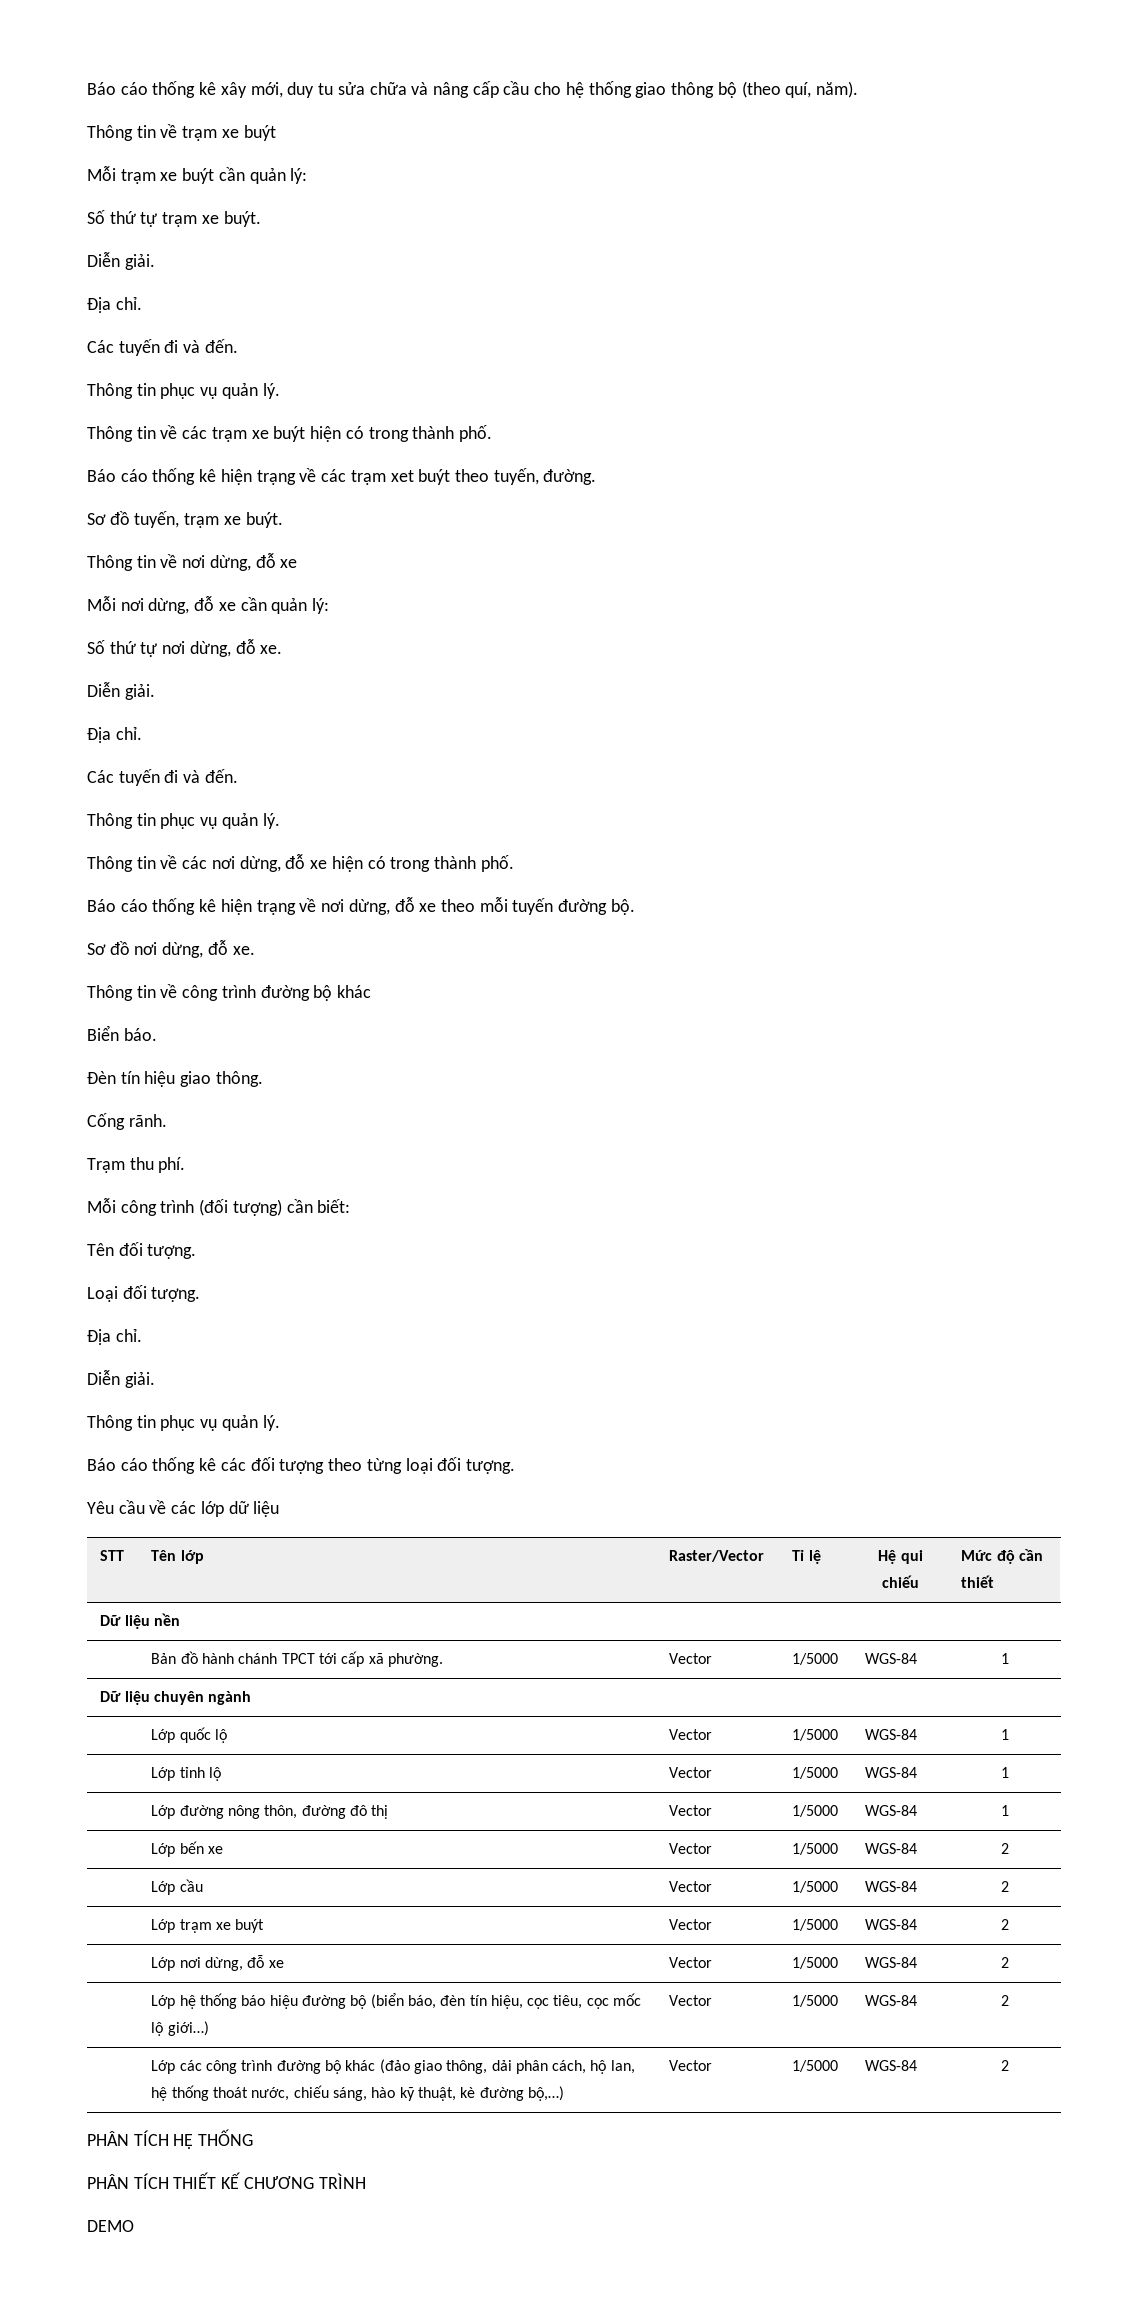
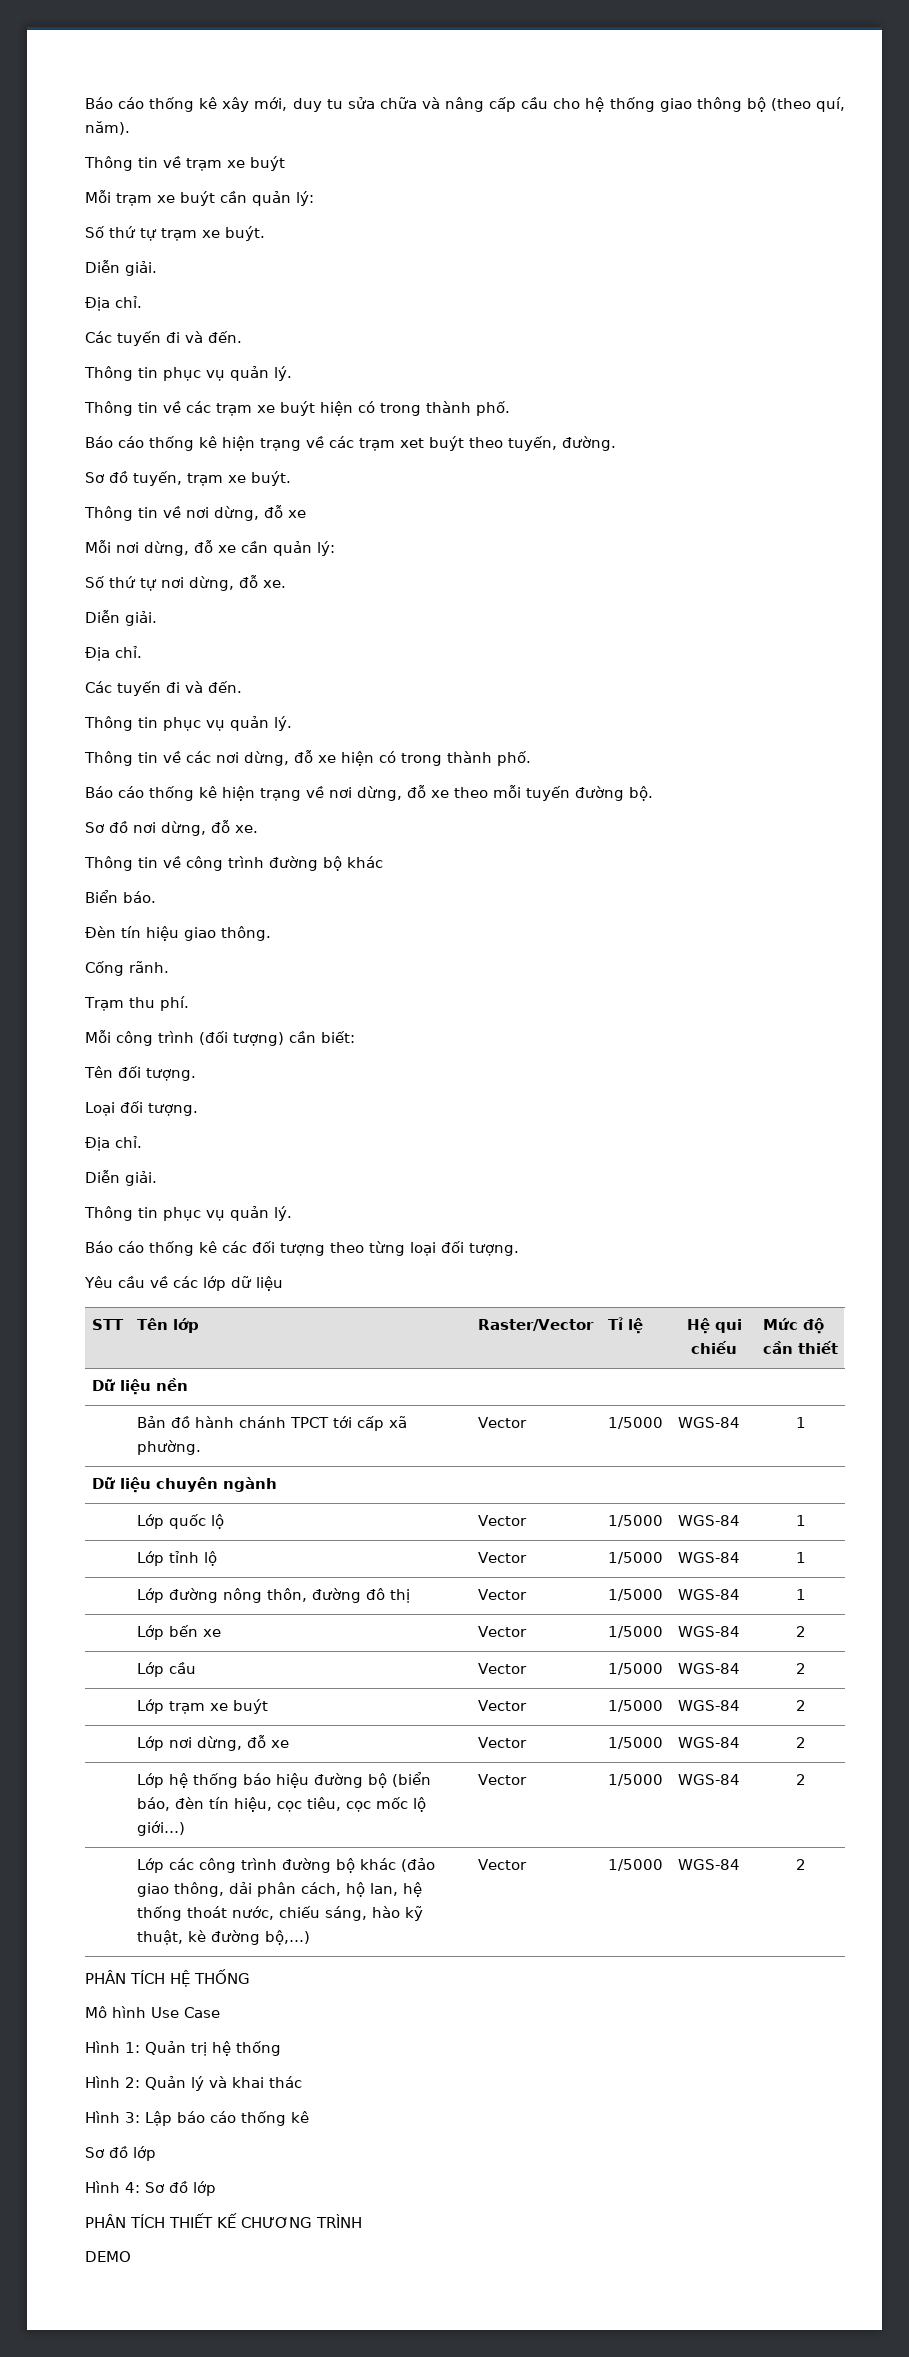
+ Mô hình Use Case
+ Hình 1: Quản trị hệ thống
+ Hình 2: Quản lý và khai thác
+ Hình 3: Lập báo cáo thống kê
+ Sơ đồ lớp
+ Hình 4: Sơ đồ lớp

